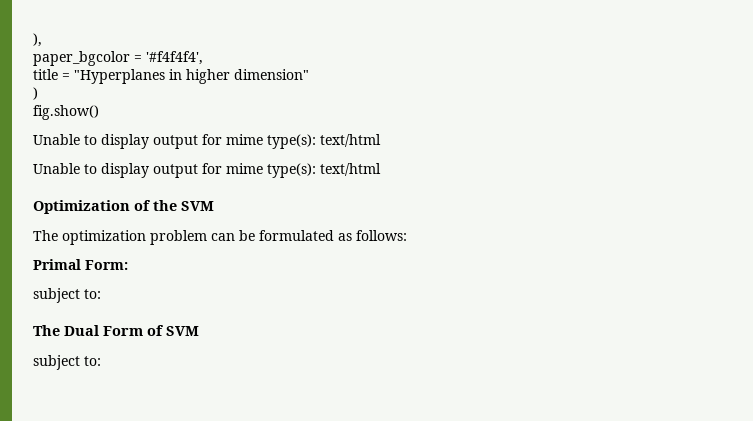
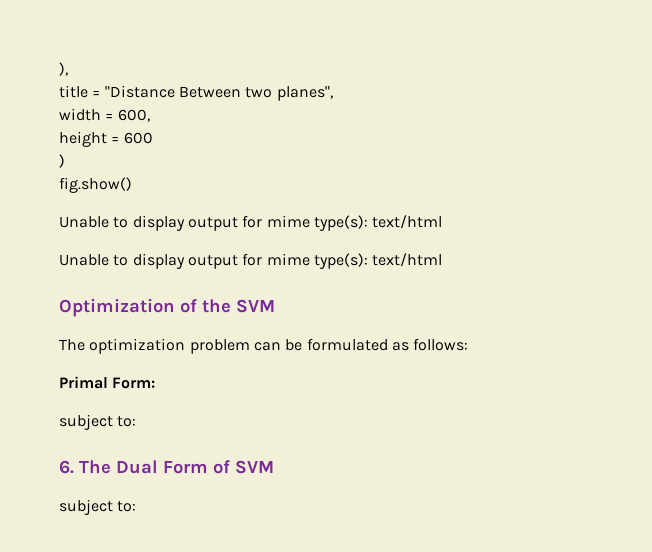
- paper_bgcolor = '#f4f4f4',
- title = "Hyperplanes in higher dimension"
+ title = "Distance Between two planes",
+ width = 600,
+ height = 600
- The Dual Form of SVM
+ 6. The Dual Form of SVM

